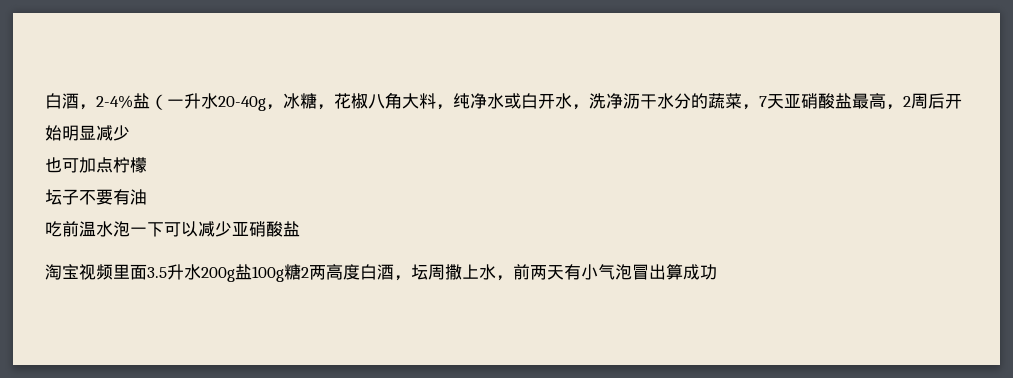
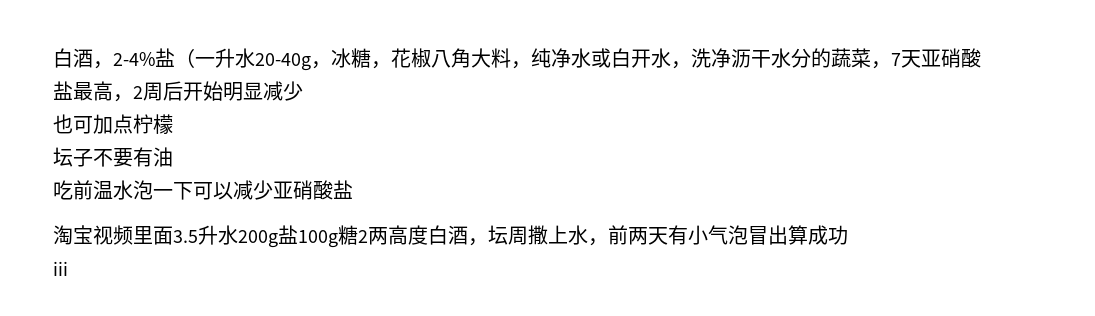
+ iii

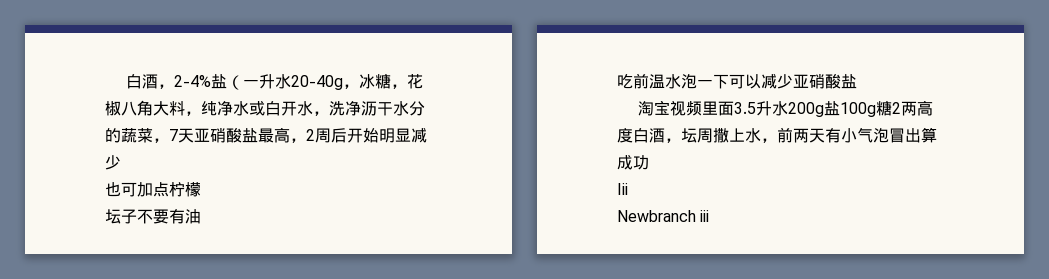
- iii
+ Iii
+ Newbranch iii

